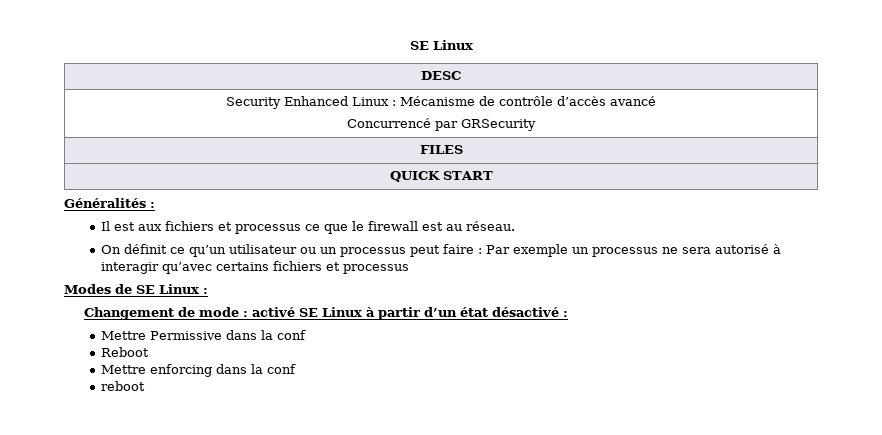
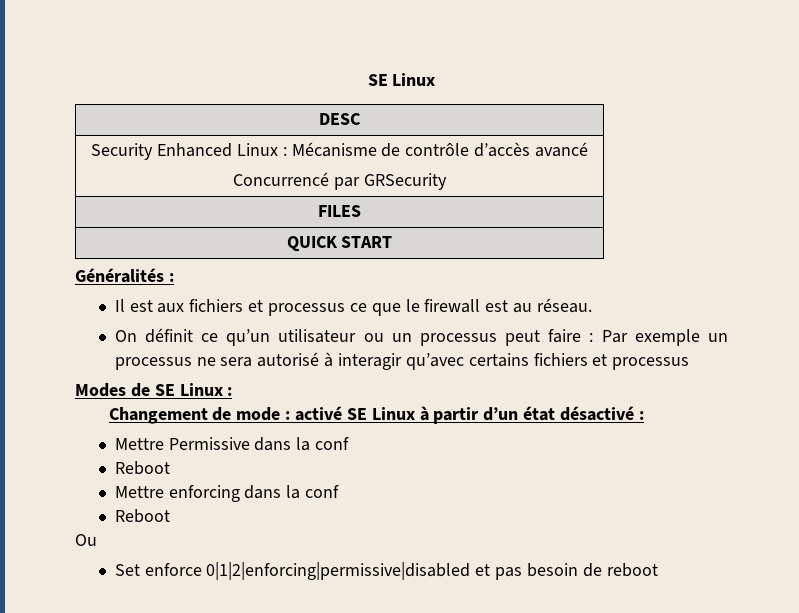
  Mettre enforcing dans la conf
- reboot
+ Reboot
+ Ou
+ Set enforce 0|1|2|enforcing|permissive|disabled et pas besoin de reboot

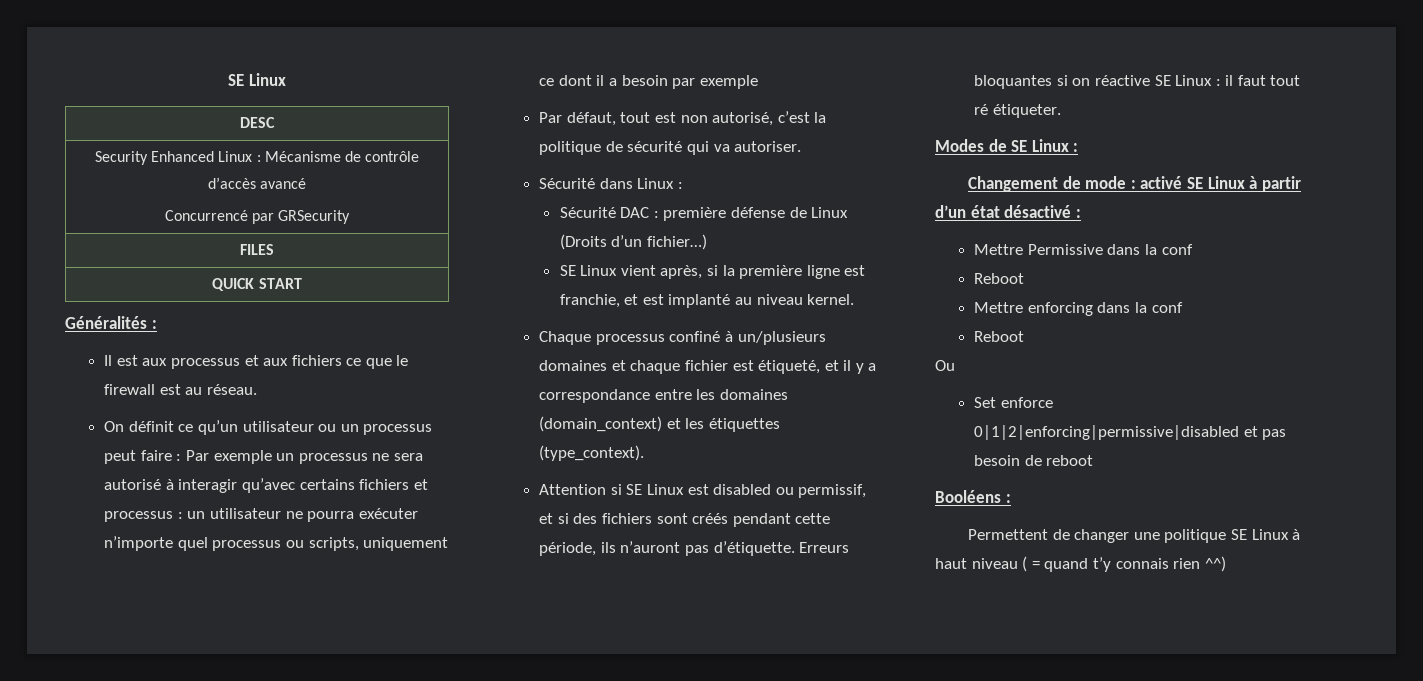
- Il est aux fichiers et processus ce que le firewall est au réseau.
+ Il est aux processus et aux fichiers ce que le firewall est au réseau.
- On définit ce qu’un utilisateur ou un processus peut faire : Par exemple un processus ne sera autorisé à interagir qu’avec certains fichiers et processus
+ On définit ce qu’un utilisateur ou un processus peut faire : Par exemple un processus ne sera autorisé à interagir qu’avec certains fichiers et processus : un utilisateur ne pourra exécuter n’importe quel processus ou scripts, uniquement ce dont il a besoin par exemple
+ Par défaut, tout est non autorisé, c’est la politique de sécurité qui va autoriser.
+ Sécurité dans Linux :
+ Sécurité DAC : première défense de Linux (Droits d’un fichier…)
+ SE Linux vient après, si la première ligne est franchie, et est implanté au niveau kernel.
+ Chaque processus confiné à un/plusieurs domaines et chaque fichier est étiqueté, et il y a correspondance entre les domaines (domain_context) et les étiquettes (type_context).
+ Attention si SE Linux est disabled ou permissif, et si des fichiers sont créés pendant cette période, ils n’auront pas d’étiquette. Erreurs bloquantes si on réactive SE Linux : il faut tout ré étiqueter.
+ Booléens :
+ Permettent de changer une politique SE Linux à haut niveau ( = quand t’y connais rien ^^)

